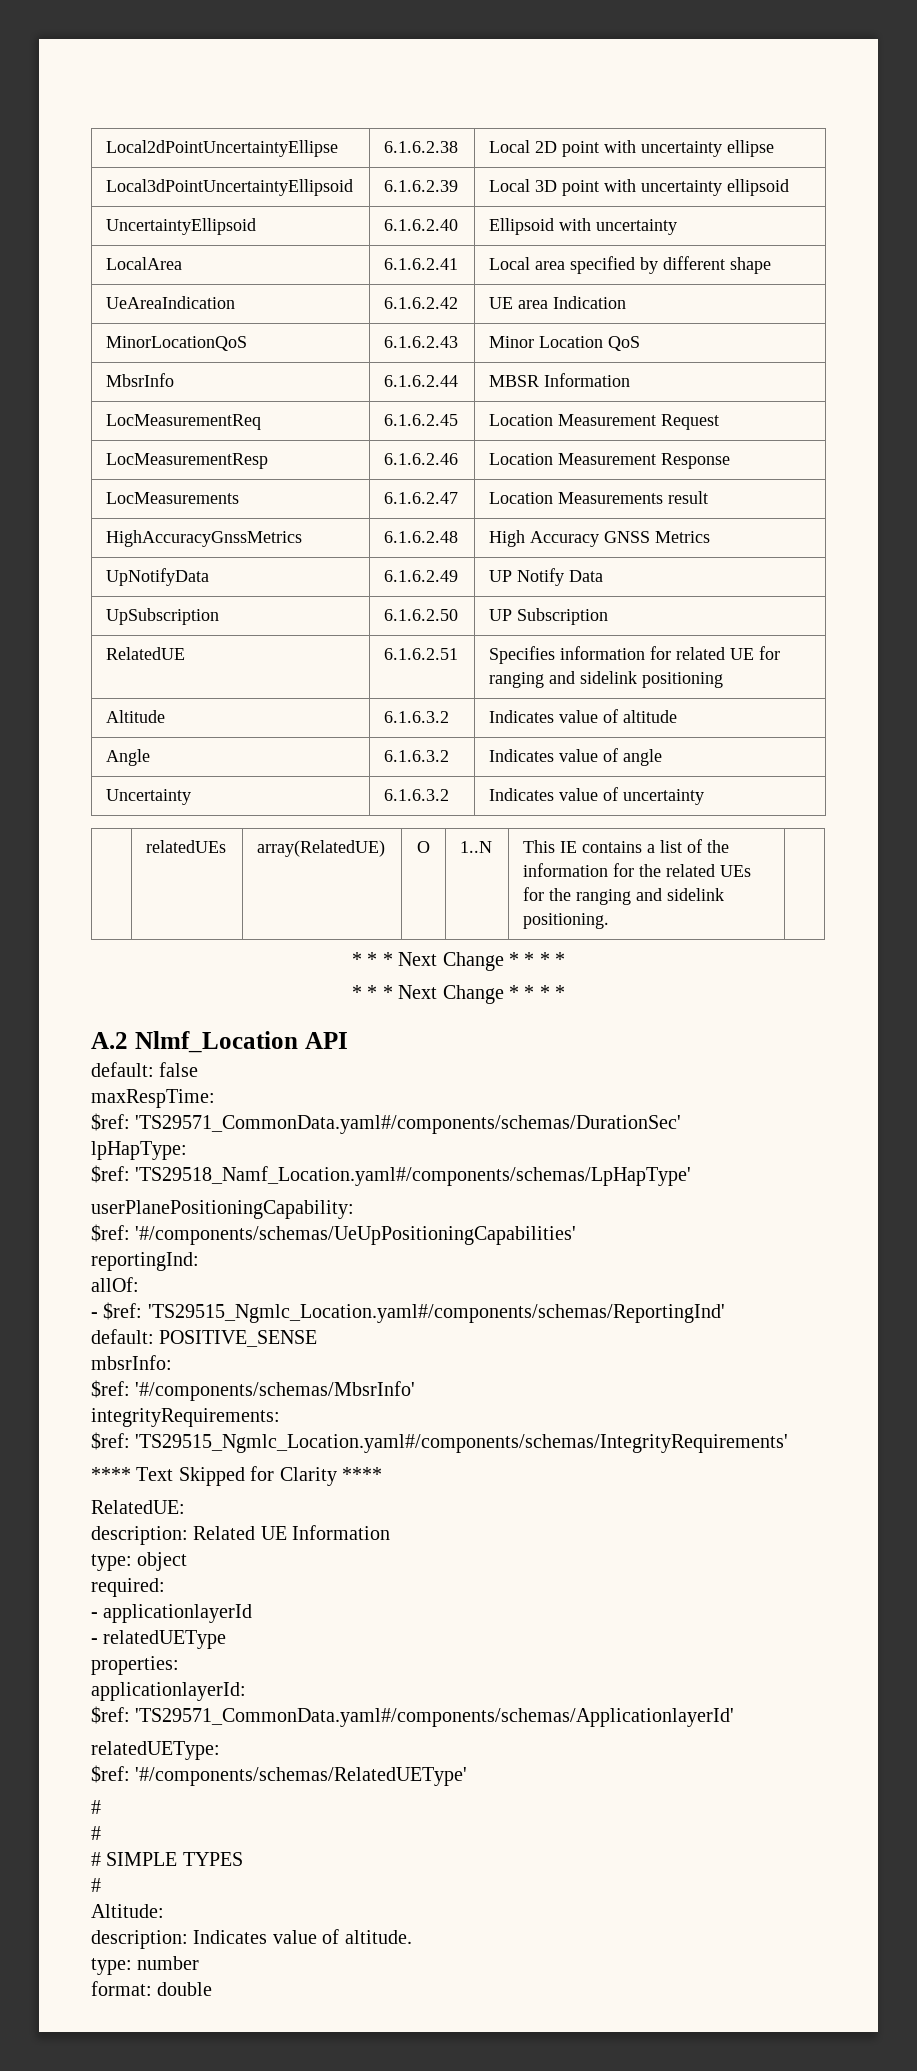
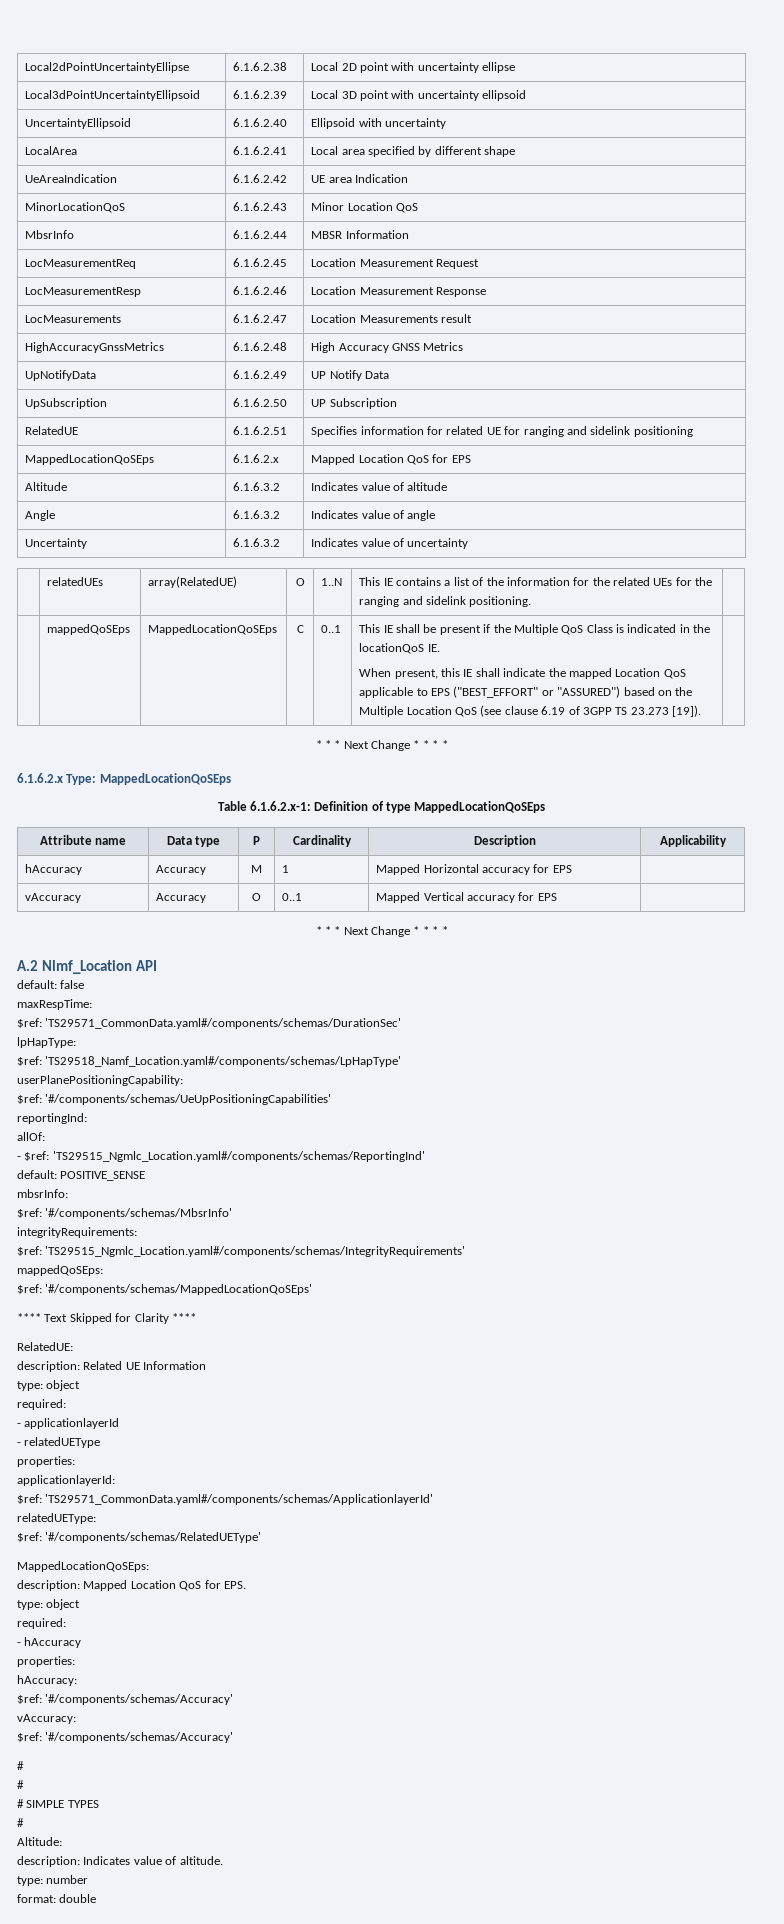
+ MappedLocationQoSEps | 6.1.6.2.x | Mapped Location QoS for EPS
  | relatedUEs | array(RelatedUE) | O | 1..N | This IE contains a list of the information for the related UEs for the ranging and sidelink positioning. |
+ | mappedQoSEps | MappedLocationQoSEps | C | 0..1 | This IE shall be present if the Multiple QoS Class is indicated in the locationQoS IE.
+ When present, this IE shall indicate the mapped Location QoS applicable to EPS ("BEST_EFFORT" or "ASSURED") based on the Multiple Location QoS (see clause 6.19 of 3GPP TS 23.273 [19]). |
  * * * Next Change * * * *
+ 6.1.6.2.x Type: MappedLocationQoSEps
+ Table 6.1.6.2.x-1: Definition of type MappedLocationQoSEps
+ Attribute name | Data type | P | Cardinality | Description | Applicability
+ hAccuracy | Accuracy | M | 1 | Mapped Horizontal accuracy for EPS |
+ vAccuracy | Accuracy | O | 0..1 | Mapped Vertical accuracy for EPS |
+ mappedQoSEps:
+ $ref: '#/components/schemas/MappedLocationQoSEps'
+ MappedLocationQoSEps:
+ description: Mapped Location QoS for EPS.
+ type: object
+ required:
+ - hAccuracy
+ properties:
+ hAccuracy:
+ $ref: '#/components/schemas/Accuracy'
+ vAccuracy:
+ $ref: '#/components/schemas/Accuracy'

